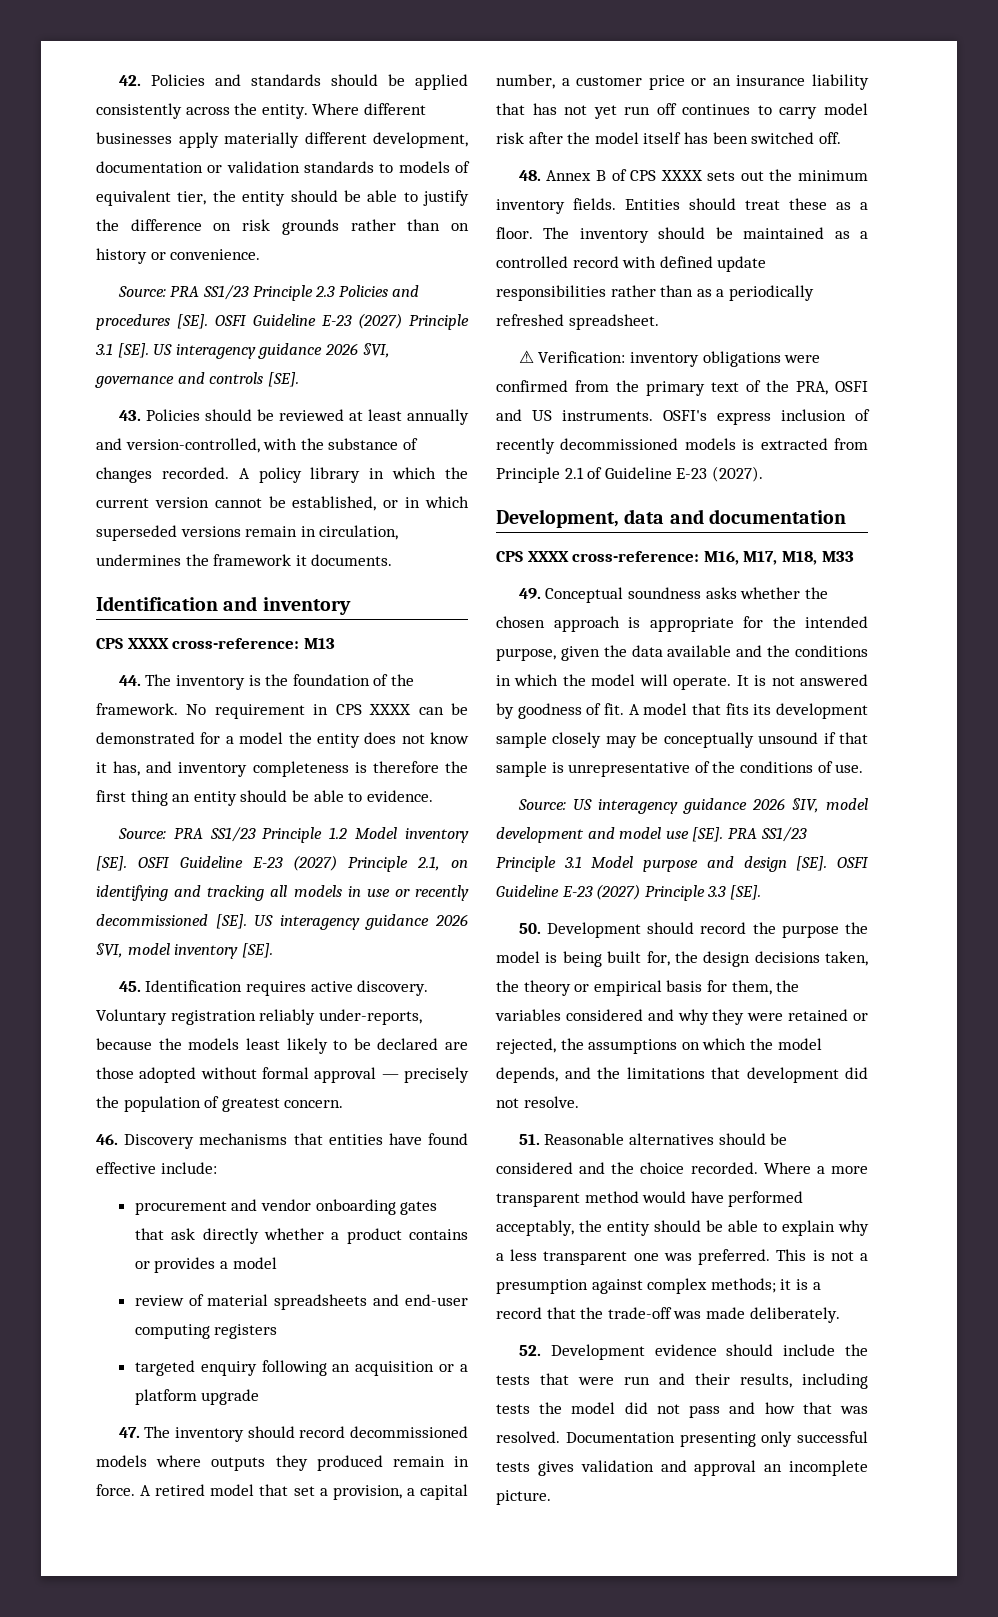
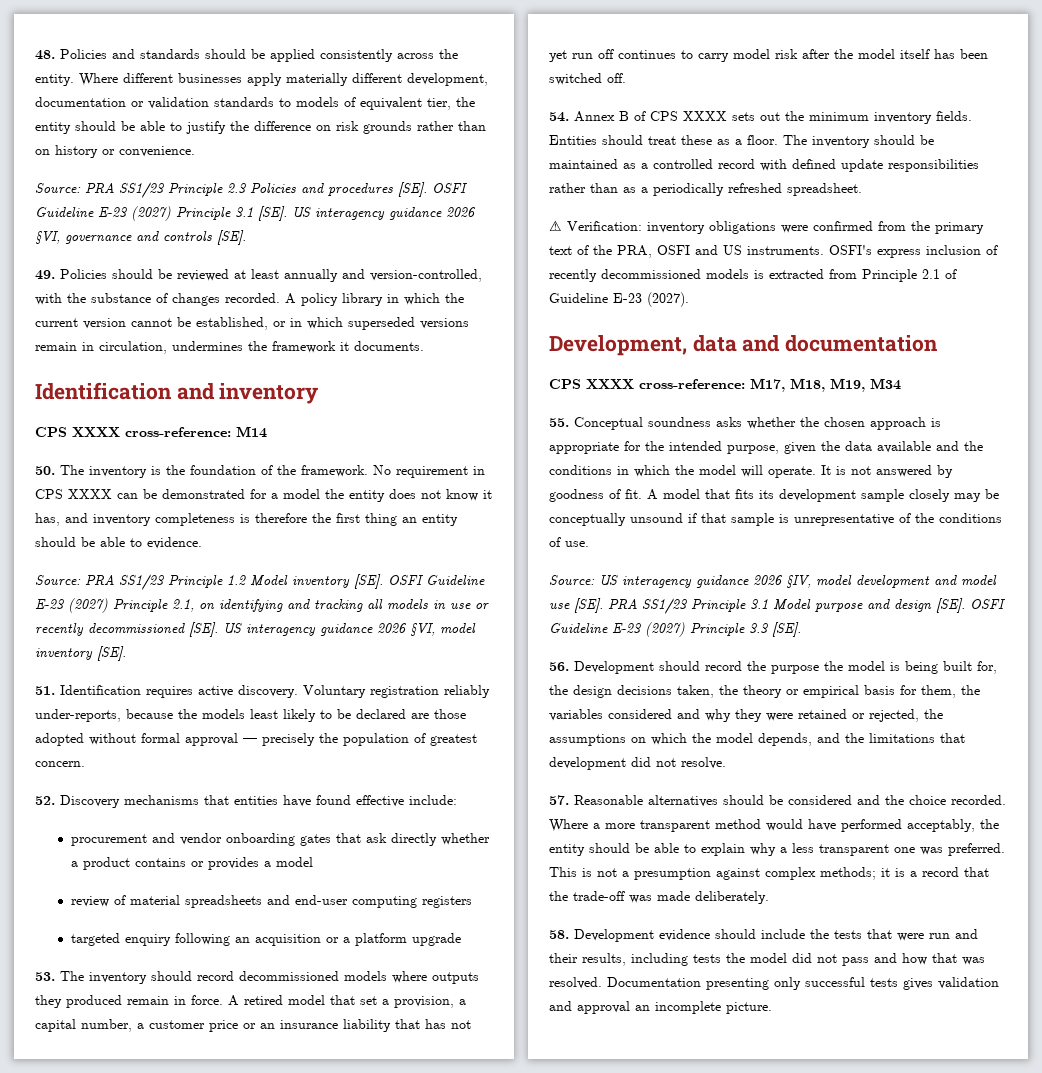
- 42. Policies and standards should be applied consistently across the entity.
+ 48. Policies and standards should be applied consistently across the entity.
- 43. Policies should be reviewed at least annually and version-controlled, with the substance of changes recorded.
+ 49. Policies should be reviewed at least annually and version-controlled, with the substance of changes recorded.
- CPS XXXX cross-reference: M13
- 44. The inventory is the foundation of the framework.
+ CPS XXXX cross-reference: M14
+ 50. The inventory is the foundation of the framework.
- 45. Identification requires active discovery.
+ 51. Identification requires active discovery.
- 46. Discovery mechanisms that entities have found effective include:
+ 52. Discovery mechanisms that entities have found effective include:
- 47. The inventory should record decommissioned models where outputs they produced remain in force.
+ 53. The inventory should record decommissioned models where outputs they produced remain in force.
- 48. Annex B of CPS XXXX sets out the minimum inventory fields.
+ 54. Annex B of CPS XXXX sets out the minimum inventory fields.
- CPS XXXX cross-reference: M16, M17, M18, M33
- 49. Conceptual soundness asks whether the chosen approach is appropriate for the intended purpose, given the data available and the conditions in which the model will operate.
+ CPS XXXX cross-reference: M17, M18, M19, M34
+ 55. Conceptual soundness asks whether the chosen approach is appropriate for the intended purpose, given the data available and the conditions in which the model will operate.
- 50. Development should record the purpose the model is being built for, the design decisions taken, the theory or empirical basis for them, the variables considered and why they were retained or rejected, the assumptions on which the model depends, and the limitations that development did not resolve.
+ 56. Development should record the purpose the model is being built for, the design decisions taken, the theory or empirical basis for them, the variables considered and why they were retained or rejected, the assumptions on which the model depends, and the limitations that development did not resolve.
- 51. Reasonable alternatives should be considered and the choice recorded.
+ 57. Reasonable alternatives should be considered and the choice recorded.
- 52. Development evidence should include the tests that were run and their results, including tests the model did not pass and how that was resolved.
+ 58. Development evidence should include the tests that were run and their results, including tests the model did not pass and how that was resolved.

